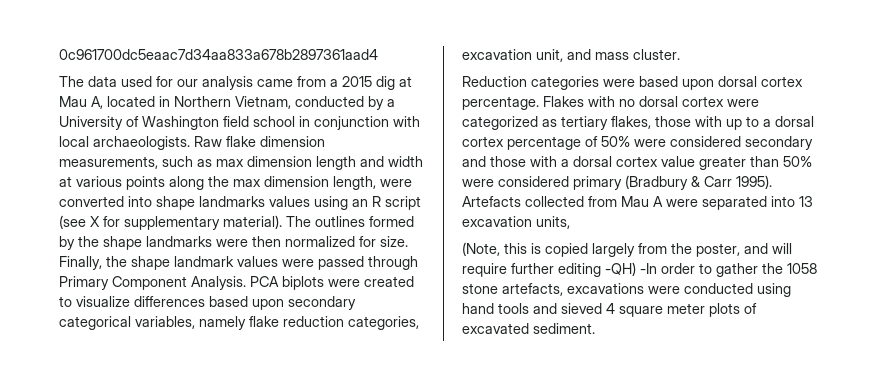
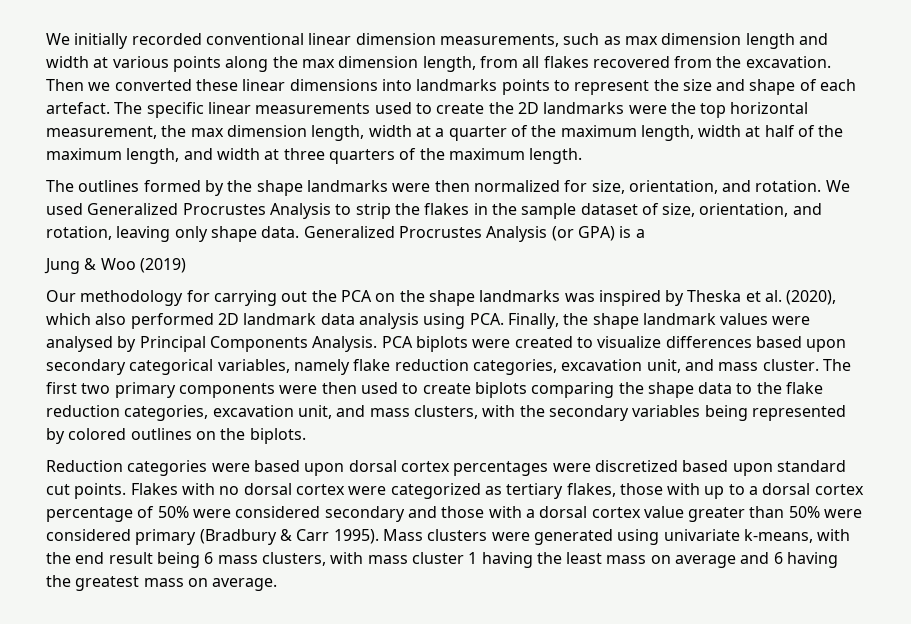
- 0c961700dc5eaac7d34aa833a678b2897361aad4
- The data used for our analysis came from a 2015 dig at Mau A, located in Northern Vietnam, conducted by a University of Washington field school in conjunction with local archaeologists. Raw flake dimension measurements, such as max dimension length and width at various points along the max dimension length, were converted into shape landmarks values using an R script (see X for supplementary material). The outlines formed by the shape landmarks were then normalized for size. Finally, the shape landmark values were passed through Primary Component Analysis.
+ We initially recorded conventional linear dimension measurements, such as max dimension length and width at various points along the max dimension length, from all flakes recovered from the excavation. Then we converted these linear dimensions into landmarks points to represent the size and shape of each artefact. The specific linear measurements used to create the 2D landmarks were the top horizontal measurement, the max dimension length, width at a quarter of the maximum length, width at half of the maximum length, and width at three quarters of the maximum length.
+ The outlines formed by the shape landmarks were then normalized for size, orientation, and rotation. We used Generalized Procrustes Analysis to strip the flakes in the sample dataset of size, orientation, and rotation, leaving only shape data. Generalized Procrustes Analysis (or GPA) is a
+ Jung & Woo (2019)
+ Our methodology for carrying out the PCA on the shape landmarks was inspired by Theska et al. (2020), which also performed 2D landmark data analysis using PCA. Finally, the shape landmark values were analysed by Principal Components Analysis.
+ The first two primary components were then used to create biplots comparing the shape data to the flake reduction categories, excavation unit, and mass clusters, with the secondary variables being represented by colored outlines on the biplots.
- Reduction categories were based upon dorsal cortex percentage.
+ Reduction categories were based upon dorsal cortex percentages were discretized based upon standard cut points.
- Artefacts collected from Mau A were separated into 13 excavation units,
- (Note, this is copied largely from the poster, and will require further editing -QH) -In order to gather the 1058 stone artefacts, excavations were conducted using hand tools and sieved 4 square meter plots of excavated sediment.
+ Mass clusters were generated using univariate k-means, with the end result being 6 mass clusters, with mass cluster 1 having the least mass on average and 6 having the greatest mass on average.

